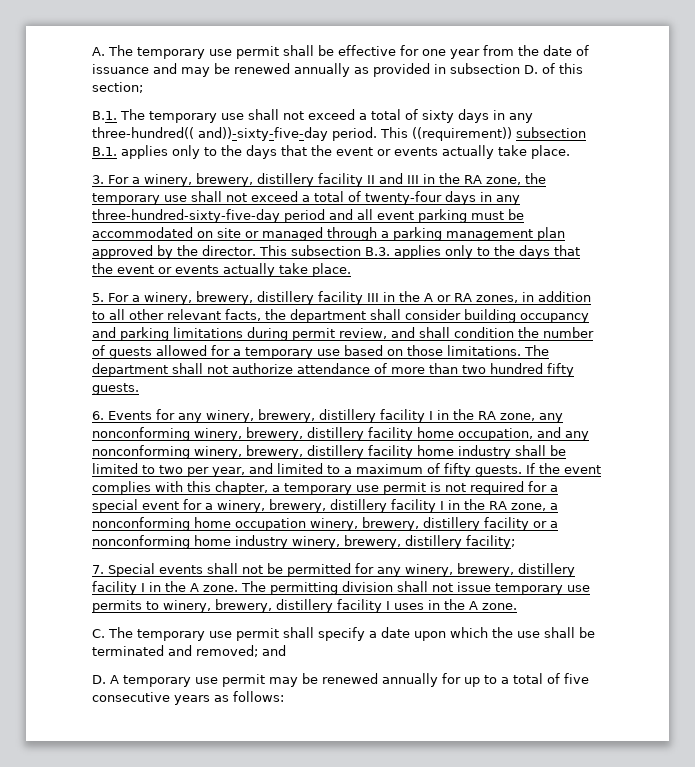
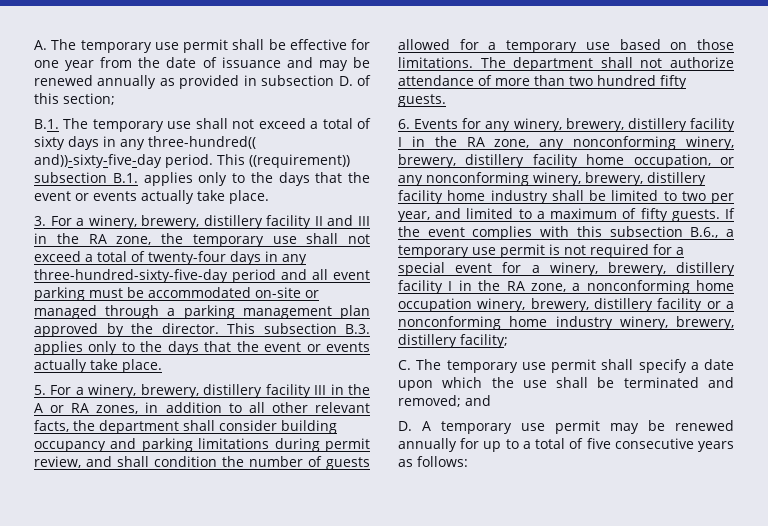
- 3. For a winery, brewery, distillery facility II and III in the RA zone, the temporary use shall not exceed a total of twenty-four days in any three-hundred-sixty-five-day period and all event parking must be accommodated on site or managed through a parking management plan approved by the director.
+ 3. For a winery, brewery, distillery facility II and III in the RA zone, the temporary use shall not exceed a total of twenty-four days in any three-hundred-sixty-five-day period and all event parking must be accommodated on-site or managed through a parking management plan approved by the director.
- 6. Events for any winery, brewery, distillery facility I in the RA zone, any nonconforming winery, brewery, distillery facility home occupation, and any nonconforming winery, brewery, distillery facility home industry shall be limited to two per year, and limited to a maximum of fifty guests.
+ 6. Events for any winery, brewery, distillery facility I in the RA zone, any nonconforming winery, brewery, distillery facility home occupation, or any nonconforming winery, brewery, distillery facility home industry shall be limited to two per year, and limited to a maximum of fifty guests.
- If the event complies with this chapter, a temporary use permit is not required for a special event for a winery, brewery, distillery facility I in the RA zone, a nonconforming home occupation winery, brewery, distillery facility or a nonconforming home industry winery, brewery, distillery facility;
+ If the event complies with this subsection B.6., a temporary use permit is not required for a special event for a winery, brewery, distillery facility I in the RA zone, a nonconforming home occupation winery, brewery, distillery facility or a nonconforming home industry winery, brewery, distillery facility;
- 7. Special events shall not be permitted for any winery, brewery, distillery facility I in the A zone. The permitting division shall not issue temporary use permits to winery, brewery, distillery facility I uses in the A zone.

